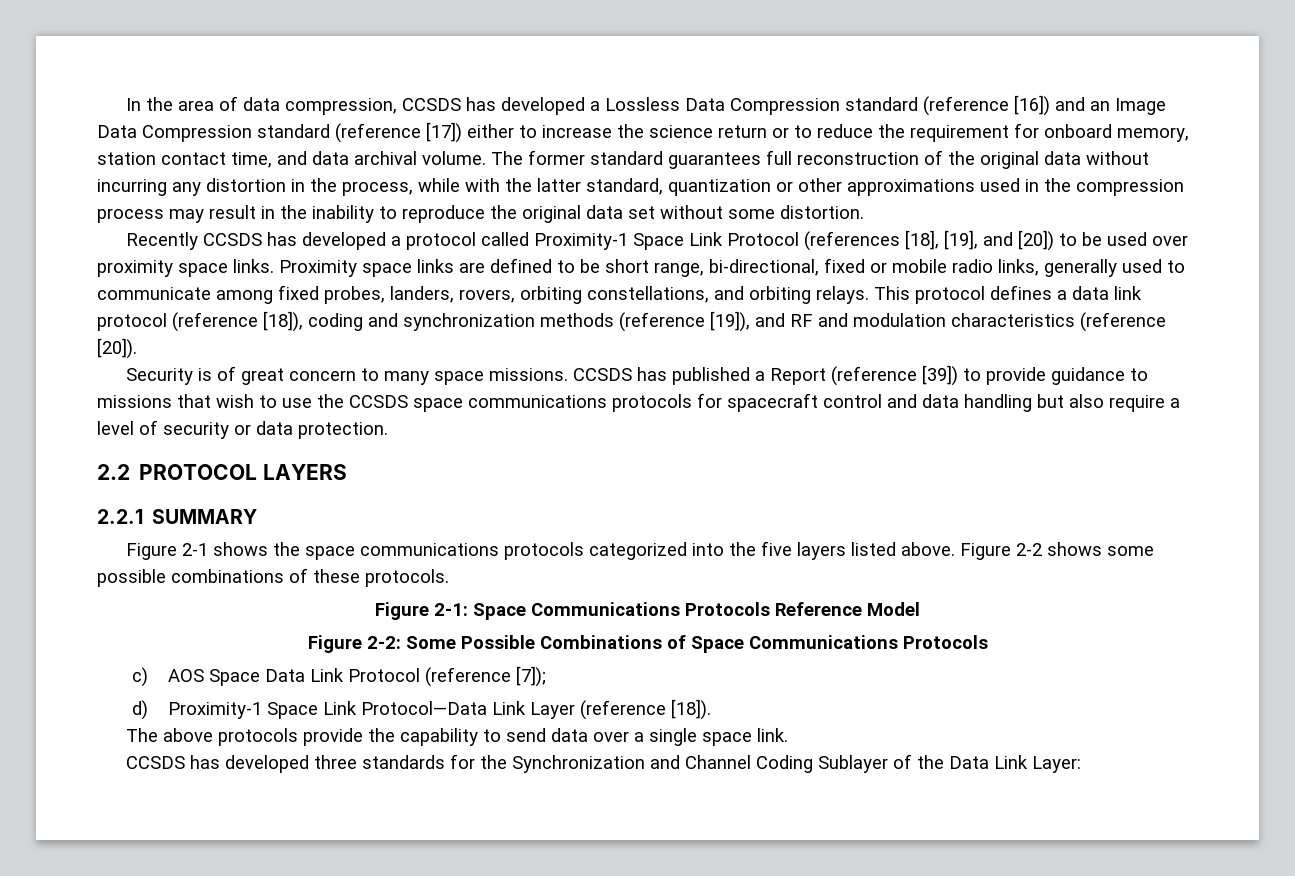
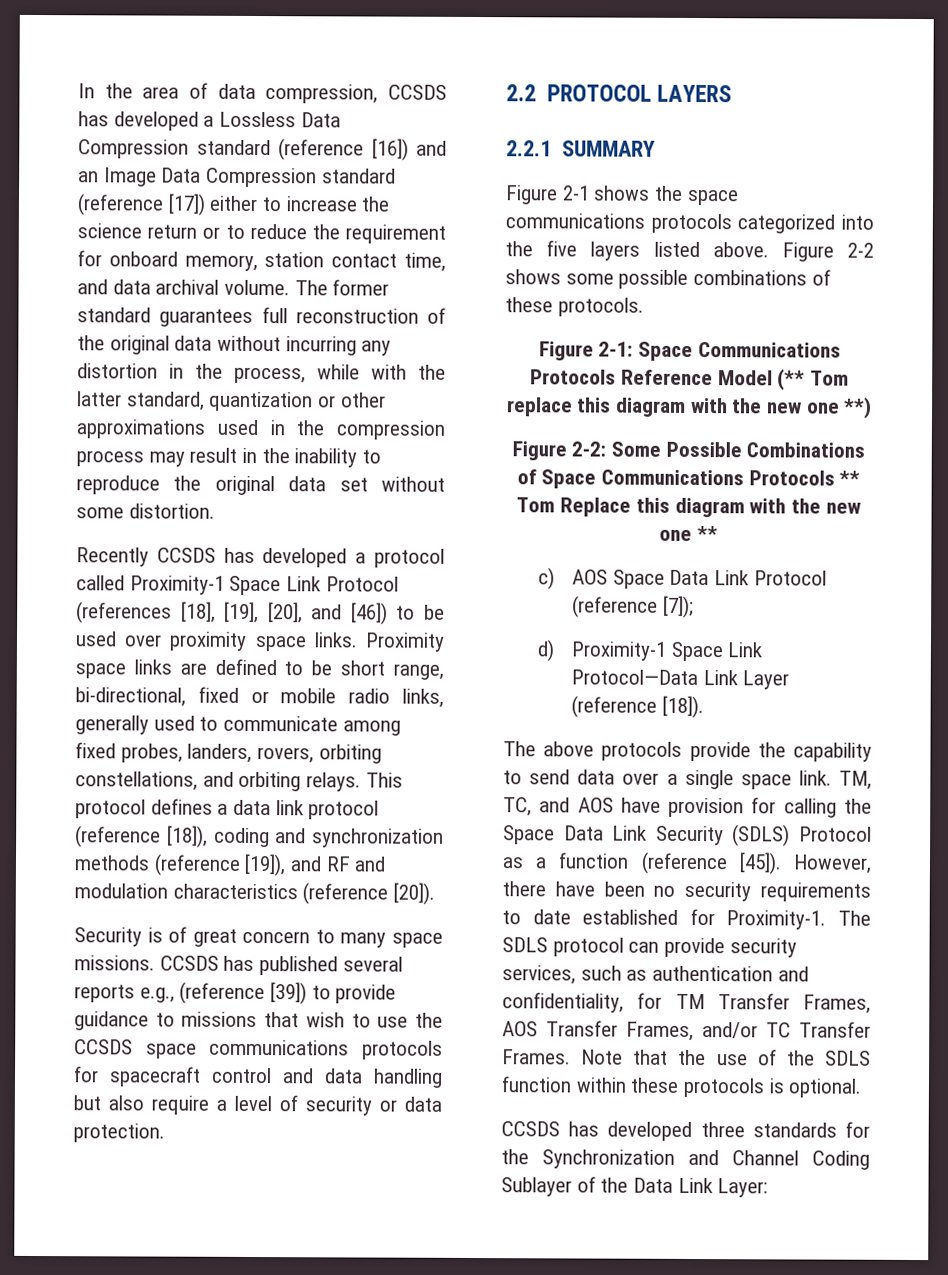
- Recently CCSDS has developed a protocol called Proximity-1 Space Link Protocol (references [18], [19], and [20]) to be used over proximity space links.
+ Recently CCSDS has developed a protocol called Proximity-1 Space Link Protocol (references [18], [19], [20], and [46]) to be used over proximity space links.
- CCSDS has published a Report (reference [39]) to provide guidance to missions that wish to use the CCSDS space communications protocols for spacecraft control and data handling but also require a level of security or data protection.
+ CCSDS has published several reports e.g., (reference [39]) to provide guidance to missions that wish to use the CCSDS space communications protocols for spacecraft control and data handling but also require a level of security or data protection.
- Figure 2-1: Space Communications Protocols Reference Model
+ Figure 2-1: Space Communications Protocols Reference Model (** Tom replace this diagram with the new one **)
- Figure 2-2: Some Possible Combinations of Space Communications Protocols
+ Figure 2-2: Some Possible Combinations of Space Communications Protocols ** Tom Replace this diagram with the new one **
+ TM, TC, and AOS have provision for calling the Space Data Link Security (SDLS) Protocol as a function (reference [45]). However, there have been no security requirements to date established for Proximity-1. The SDLS protocol can provide security services, such as authentication and confidentiality, for TM Transfer Frames, AOS Transfer Frames, and/or TC Transfer Frames. Note that the use of the SDLS function within these protocols is optional.

